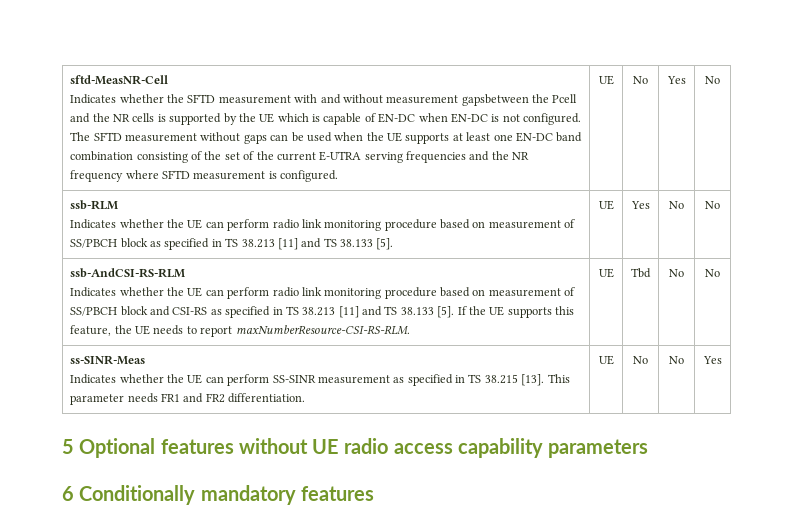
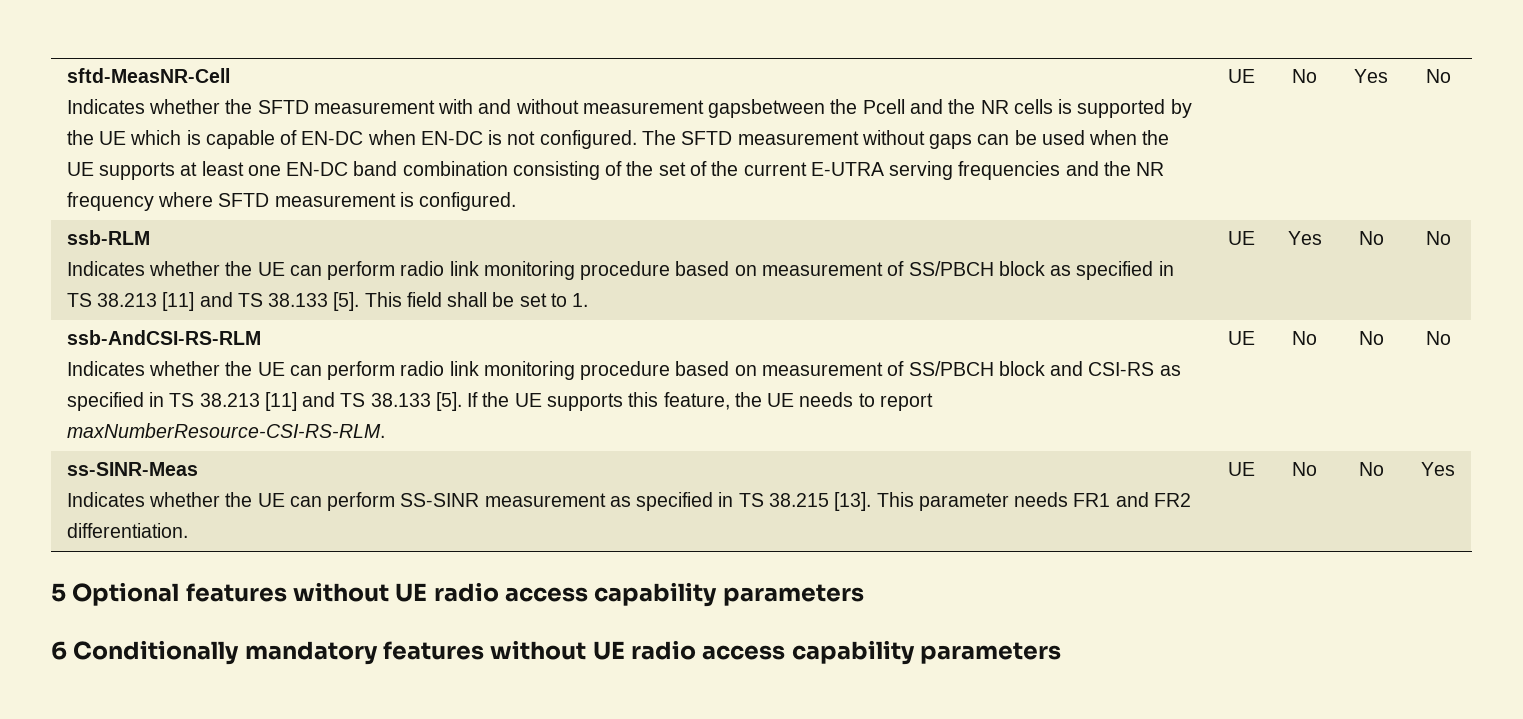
  ssb-RLM
- Indicates whether the UE can perform radio link monitoring procedure based on measurement of SS/PBCH block as specified in TS 38.213 [11] and TS 38.133 [5]. | UE | Yes | No | No
+ Indicates whether the UE can perform radio link monitoring procedure based on measurement of SS/PBCH block as specified in TS 38.213 [11] and TS 38.133 [5]. This field shall be set to 1. | UE | Yes | No | No
- If the UE supports this feature, the UE needs to report maxNumberResource-CSI-RS-RLM. | UE | Tbd
+ If the UE supports this feature, the UE needs to report maxNumberResource-CSI-RS-RLM. | UE | No
- 6 Conditionally mandatory features
+ 6 Conditionally mandatory features without UE radio access capability parameters

